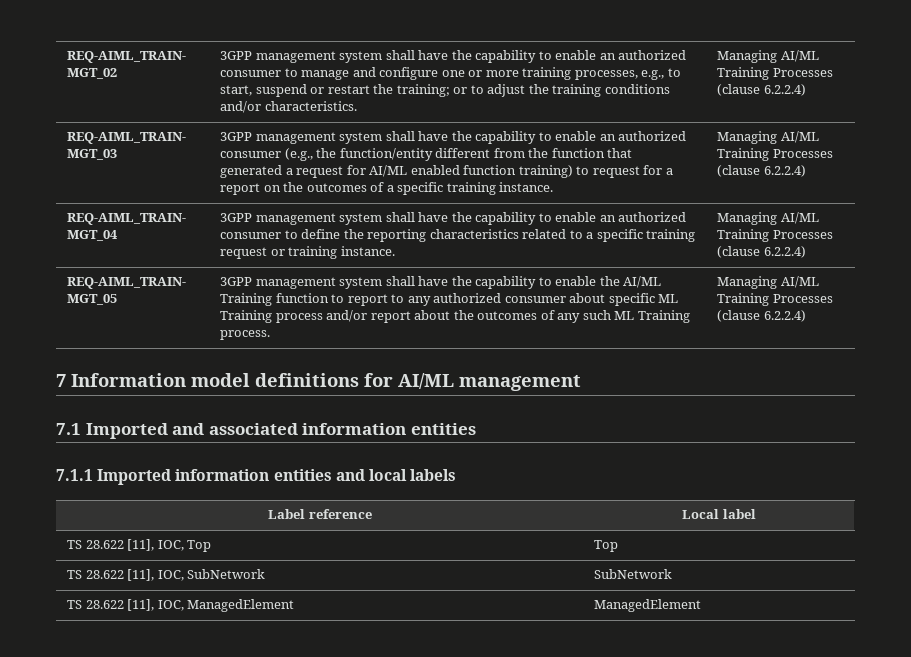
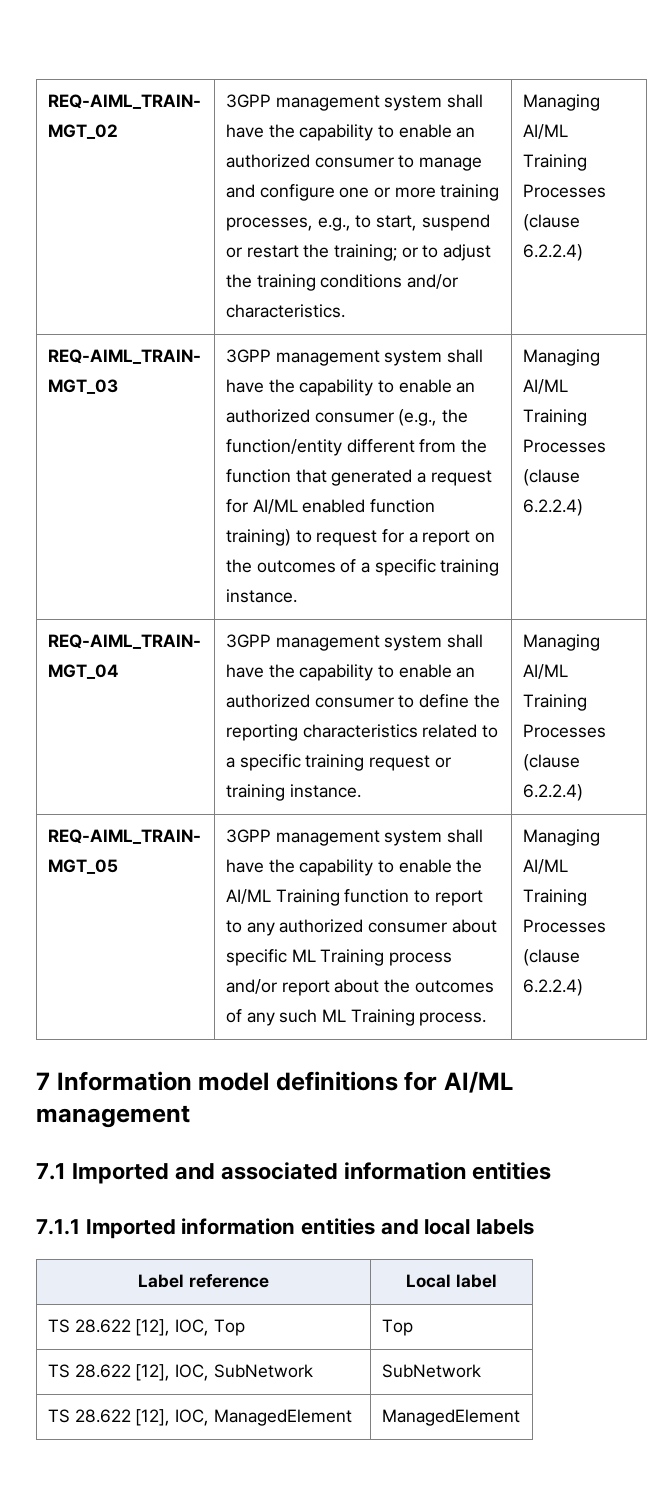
- TS 28.622 [11], IOC, Top | Top
+ TS 28.622 [12], IOC, Top | Top
- TS 28.622 [11], IOC, SubNetwork | SubNetwork
+ TS 28.622 [12], IOC, SubNetwork | SubNetwork
- TS 28.622 [11], IOC, ManagedElement | ManagedElement
+ TS 28.622 [12], IOC, ManagedElement | ManagedElement

